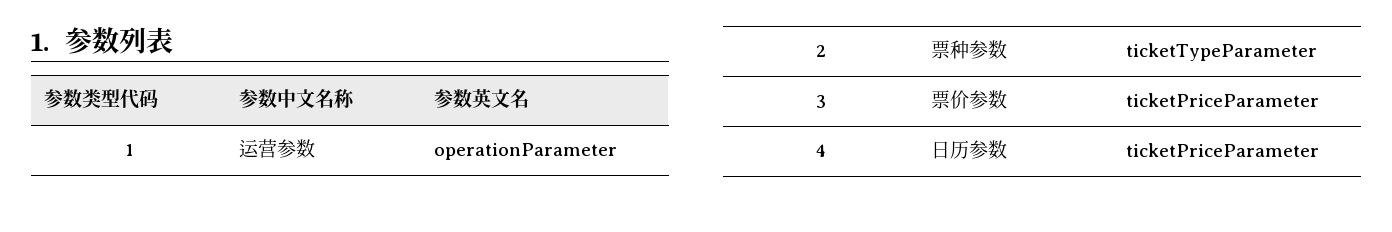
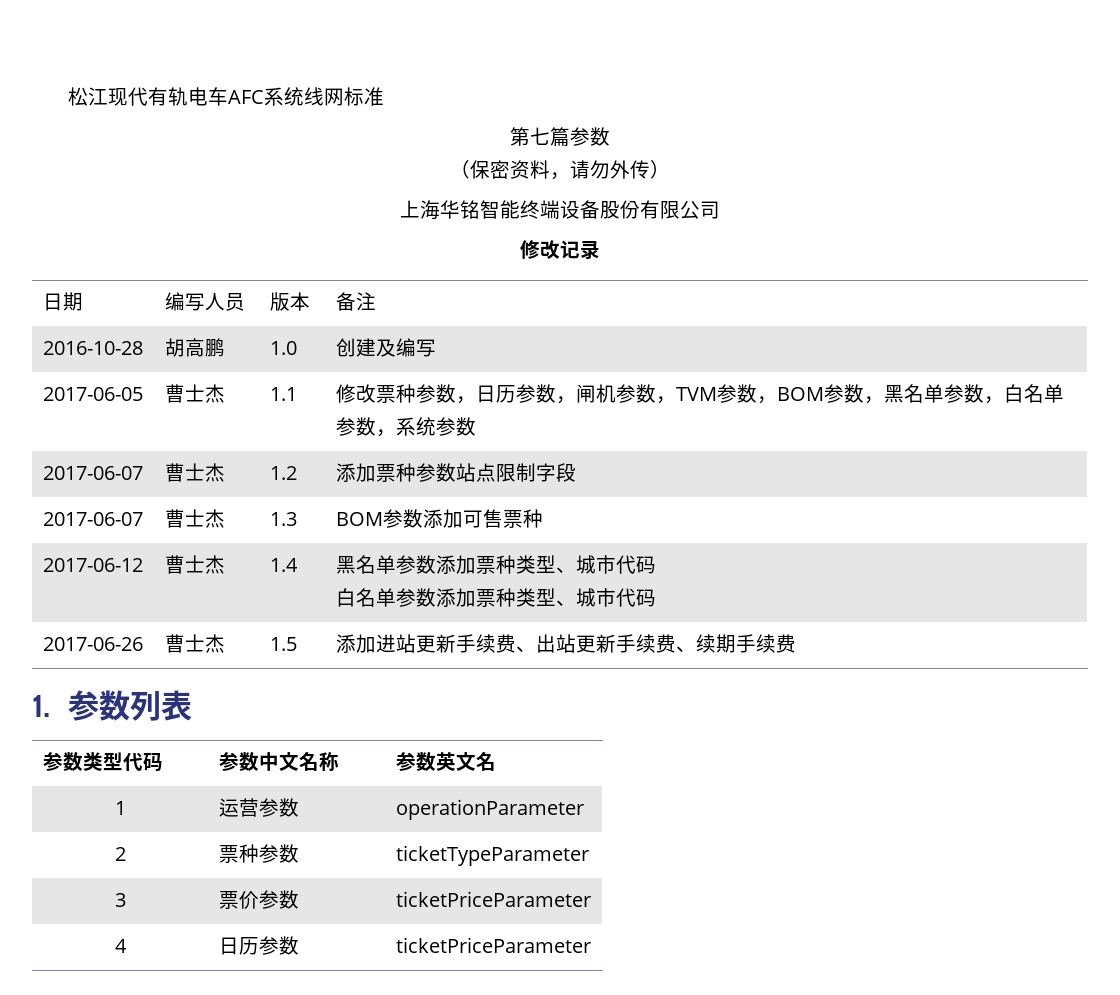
+ 松江现代有轨电车AFC系统线网标准
+ 第七篇参数
+ （保密资料，请勿外传）
+ 上海华铭智能终端设备股份有限公司
+ 修改记录
+ 日期 | 编写人员 | 版本 | 备注
+ 2016-10-28 | 胡高鹏 | 1.0 | 创建及编写
+ 2017-06-05 | 曹士杰 | 1.1 | 修改票种参数，日历参数，闸机参数，TVM参数，BOM参数，黑名单参数，白名单参数，系统参数
+ 2017-06-07 | 曹士杰 | 1.2 | 添加票种参数站点限制字段
+ 2017-06-07 | 曹士杰 | 1.3 | BOM参数添加可售票种
+ 2017-06-12 | 曹士杰 | 1.4 | 黑名单参数添加票种类型、城市代码
+ 白名单参数添加票种类型、城市代码
+ 2017-06-26 | 曹士杰 | 1.5 | 添加进站更新手续费、出站更新手续费、续期手续费

